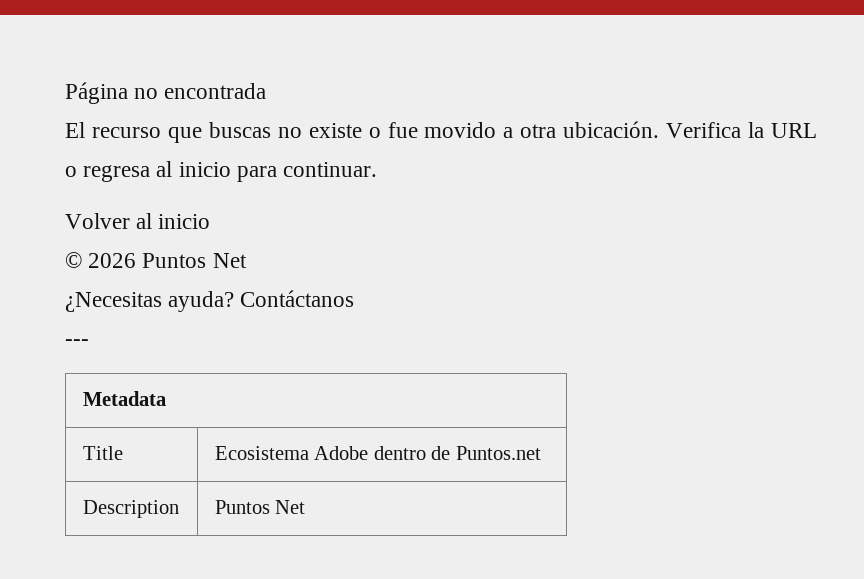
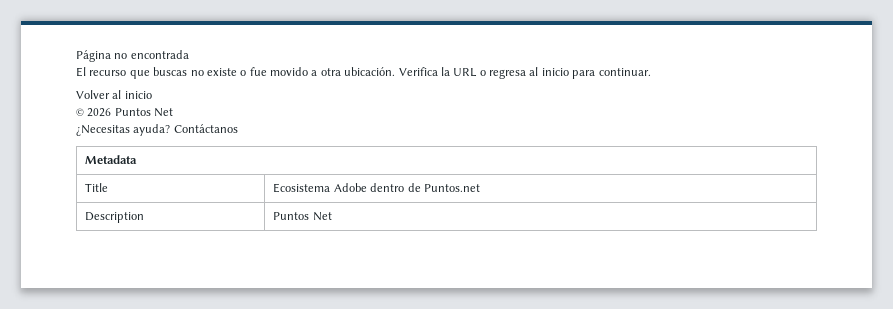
- ---

